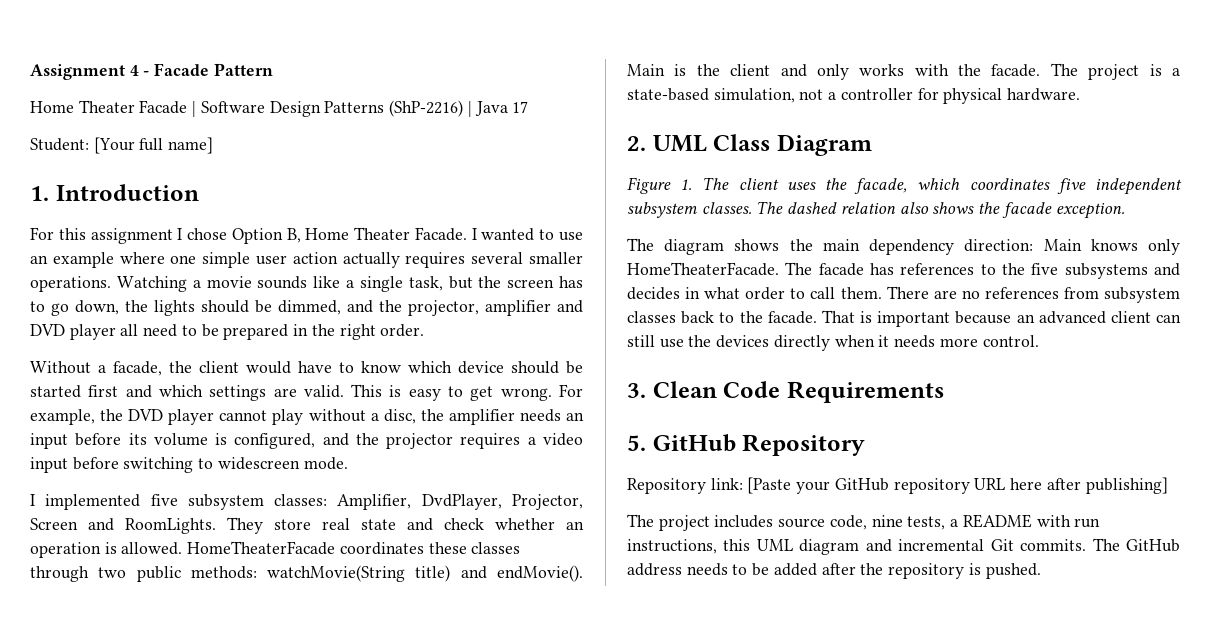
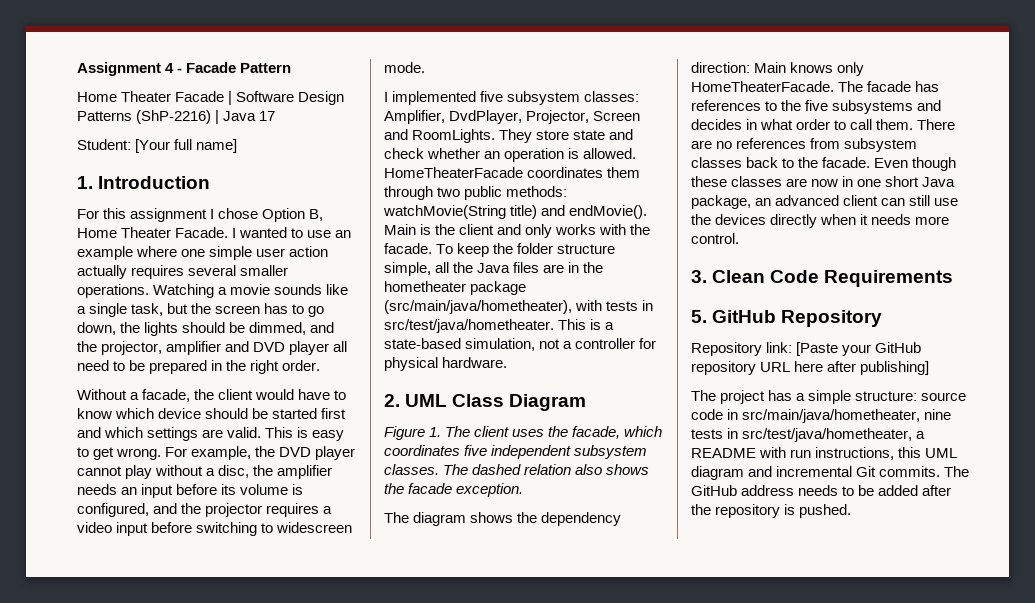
- They store real state and check whether an operation is allowed.
+ They store state and check whether an operation is allowed.
- HomeTheaterFacade coordinates these classes through two public methods: watchMovie(String title) and endMovie().
+ HomeTheaterFacade coordinates them through two public methods: watchMovie(String title) and endMovie().
- The project is a state-based simulation, not a controller for physical hardware.
+ To keep the folder structure simple, all the Java files are in the hometheater package (src/main/java/hometheater), with tests in src/test/java/hometheater. This is a state-based simulation, not a controller for physical hardware.
- The diagram shows the main dependency direction: Main knows only HomeTheaterFacade.
+ The diagram shows the dependency direction: Main knows only HomeTheaterFacade.
- That is important because an advanced client can still use the devices directly when it needs more control.
+ Even though these classes are now in one short Java package, an advanced client can still use the devices directly when it needs more control.
- The project includes source code, nine tests, a README with run instructions, this UML diagram and incremental Git commits.
+ The project has a simple structure: source code in src/main/java/hometheater, nine tests in src/test/java/hometheater, a README with run instructions, this UML diagram and incremental Git commits.

